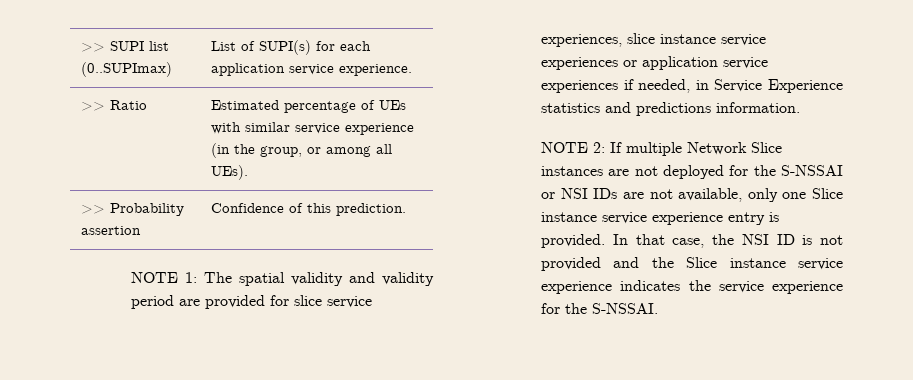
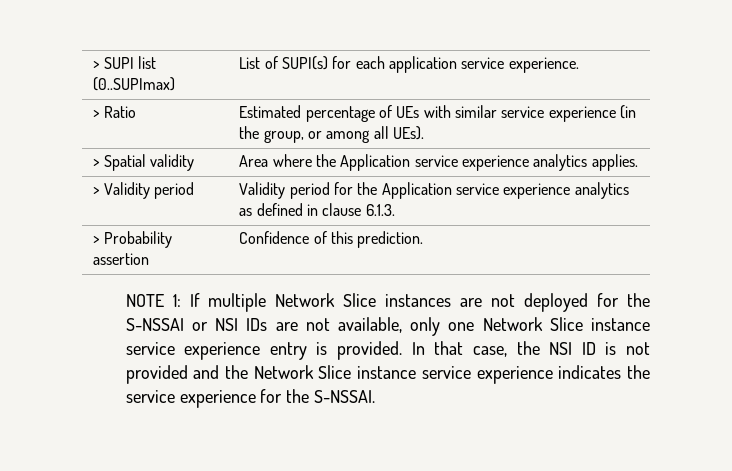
- >> SUPI list (0..SUPImax) | List of SUPI(s) for each application service experience.
+ > SUPI list (0..SUPImax) | List of SUPI(s) for each application service experience.
- >> Ratio | Estimated percentage of UEs with similar service experience (in the group, or among all UEs).
+ > Ratio | Estimated percentage of UEs with similar service experience (in the group, or among all UEs).
- >> Probability assertion | Confidence of this prediction.
+ > Spatial validity | Area where the Application service experience analytics applies.
+ > Validity period | Validity period for the Application service experience analytics as defined in clause 6.1.3.
+ > Probability assertion | Confidence of this prediction.
- NOTE 1: The spatial validity and validity period are provided for slice service experiences, slice instance service experiences or application service experiences if needed, in Service Experience statistics and predictions information.
- NOTE 2: If multiple Network Slice instances are not deployed for the S-NSSAI or NSI IDs are not available, only one Slice instance service experience entry is provided.
+ NOTE 1: If multiple Network Slice instances are not deployed for the S-NSSAI or NSI IDs are not available, only one Network Slice instance service experience entry is provided.
- In that case, the NSI ID is not provided and the Slice instance service experience indicates the service experience for the S-NSSAI.
+ In that case, the NSI ID is not provided and the Network Slice instance service experience indicates the service experience for the S-NSSAI.

